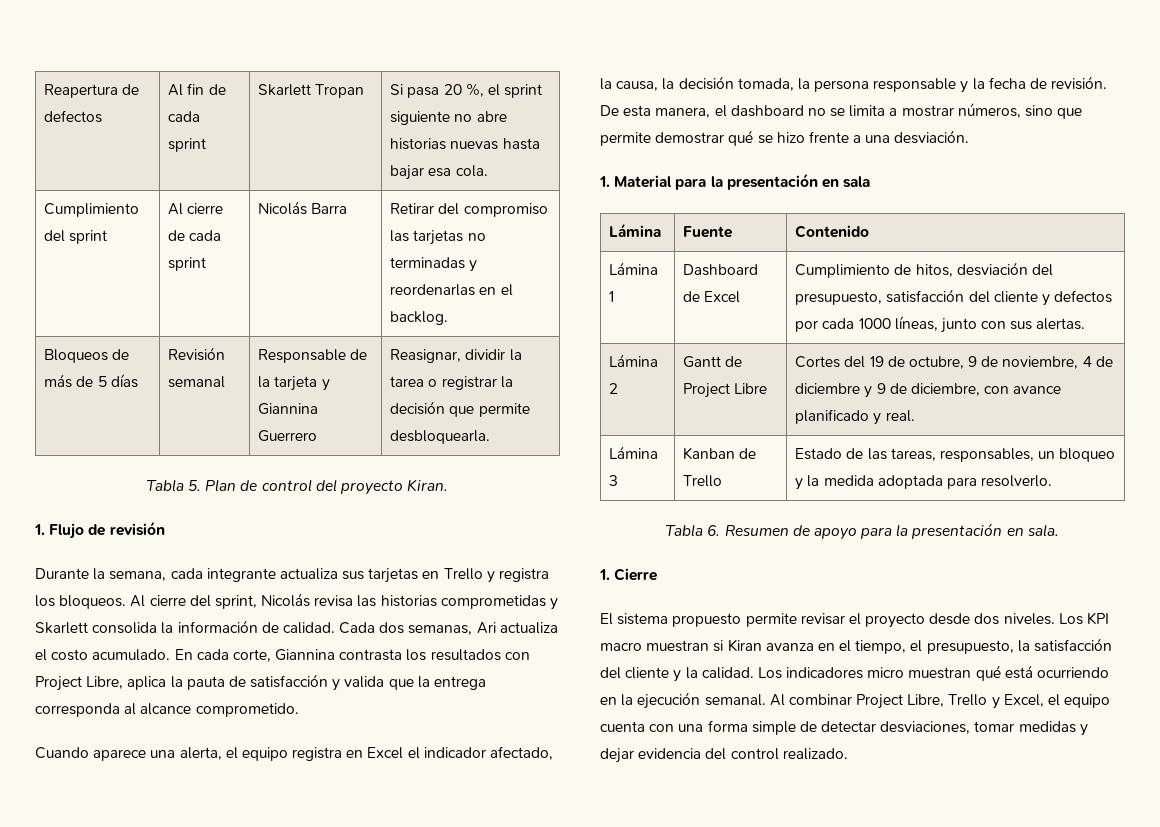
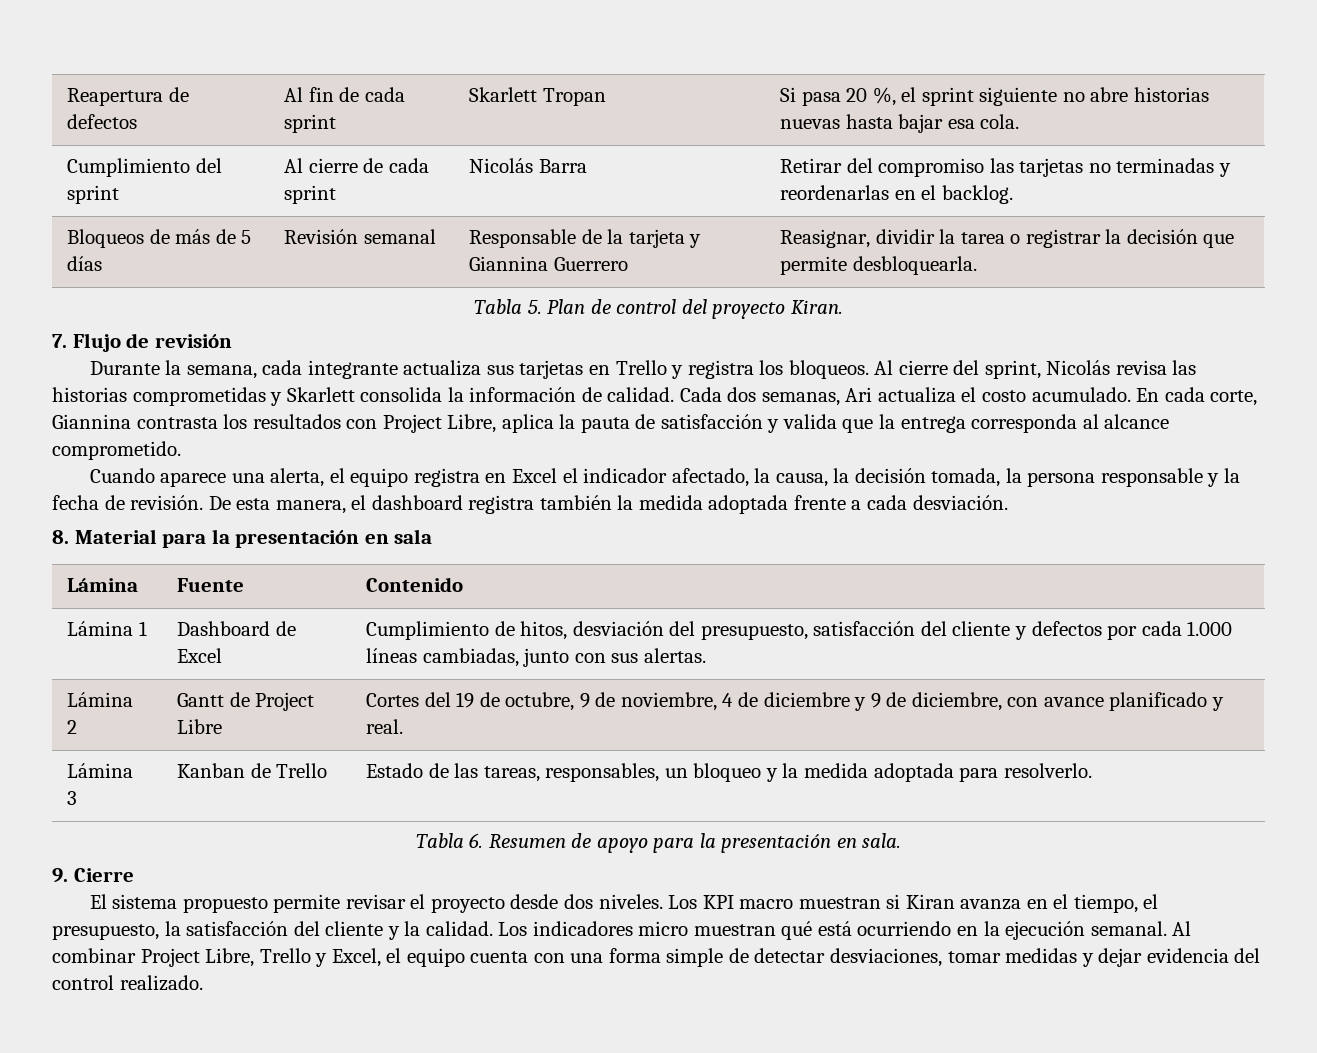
- 1. Flujo de revisión
+ 7. Flujo de revisión
- De esta manera, el dashboard no se limita a mostrar números, sino que permite demostrar qué se hizo frente a una desviación.
+ De esta manera, el dashboard registra también la medida adoptada frente a cada desviación.
- 1. Material para la presentación en sala
+ 8. Material para la presentación en sala
- Lámina 1 | Dashboard de Excel | Cumplimiento de hitos, desviación del presupuesto, satisfacción del cliente y defectos por cada 1000 líneas, junto con sus alertas.
+ Lámina 1 | Dashboard de Excel | Cumplimiento de hitos, desviación del presupuesto, satisfacción del cliente y defectos por cada 1.000 líneas cambiadas, junto con sus alertas.
- 1. Cierre
+ 9. Cierre

